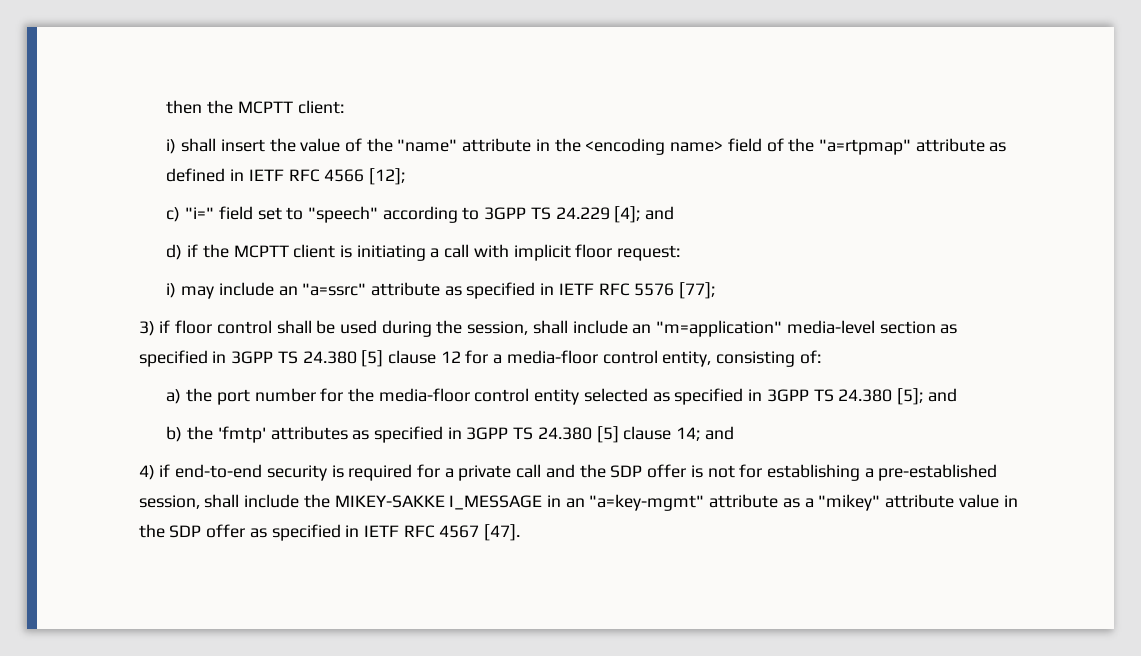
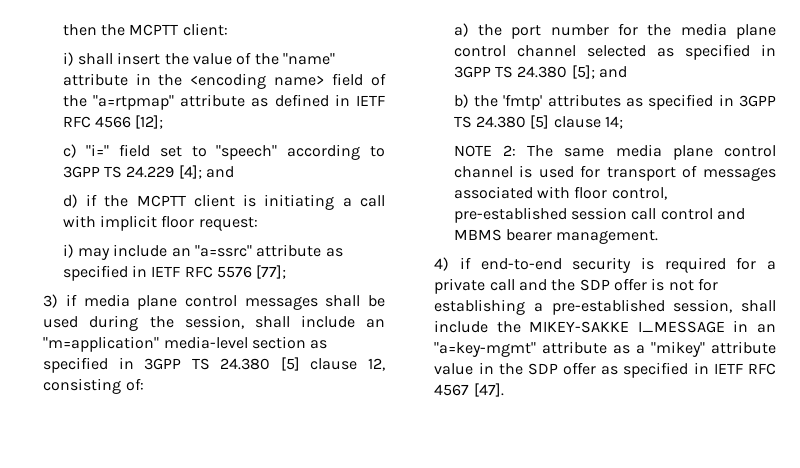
- 3) if floor control shall be used during the session, shall include an "m=application" media-level section as specified in 3GPP TS 24.380 [5] clause 12 for a media-floor control entity, consisting of:
+ 3) if media plane control messages shall be used during the session, shall include an "m=application" media-level section as specified in 3GPP TS 24.380 [5] clause 12, consisting of:
- a) the port number for the media-floor control entity selected as specified in 3GPP TS 24.380 [5]; and
+ a) the port number for the media plane control channel selected as specified in 3GPP TS 24.380 [5]; and
- b) the 'fmtp' attributes as specified in 3GPP TS 24.380 [5] clause 14; and
+ b) the 'fmtp' attributes as specified in 3GPP TS 24.380 [5] clause 14;
+ NOTE 2: The same media plane control channel is used for transport of messages associated with floor control, pre-established session call control and MBMS bearer management.

